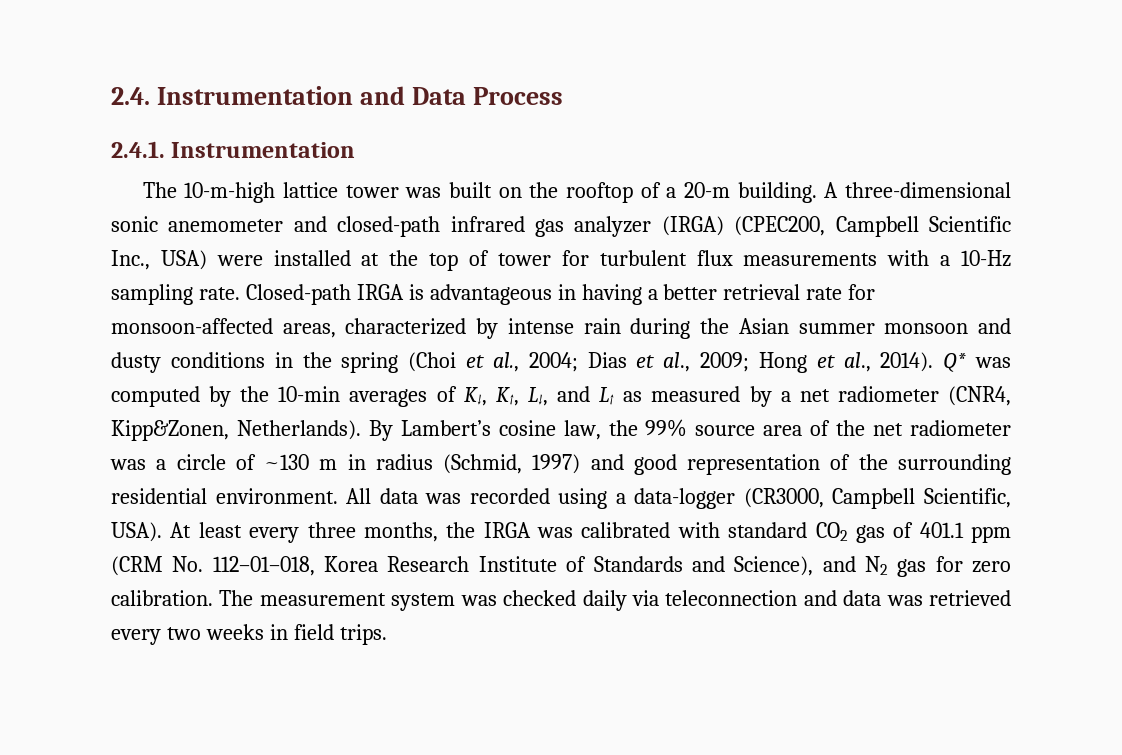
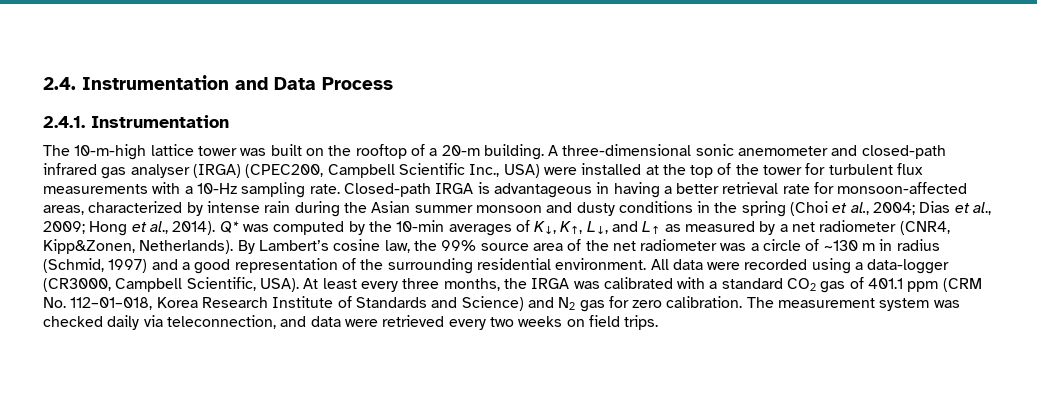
- A three-dimensional sonic anemometer and closed-path infrared gas analyzer (IRGA) (CPEC200, Campbell Scientific Inc., USA) were installed at the top of tower for turbulent flux measurements with a 10-Hz sampling rate.
+ A three-dimensional sonic anemometer and closed-path infrared gas analyser (IRGA) (CPEC200, Campbell Scientific Inc., USA) were installed at the top of the tower for turbulent flux measurements with a 10-Hz sampling rate.
- By Lambert’s cosine law, the 99% source area of the net radiometer was a circle of ~130 m in radius (Schmid, 1997) and good representation of the surrounding residential environment.
+ By Lambert’s cosine law, the 99% source area of the net radiometer was a circle of ~130 m in radius (Schmid, 1997) and a good representation of the surrounding residential environment.
- All data was recorded using a data-logger (CR3000, Campbell Scientific, USA).
+ All data were recorded using a data-logger (CR3000, Campbell Scientific, USA).
- At least every three months, the IRGA was calibrated with standard CO2 gas of 401.1 ppm (CRM No. 112–01–018, Korea Research Institute of Standards and Science), and N2 gas for zero calibration.
+ At least every three months, the IRGA was calibrated with a standard CO2 gas of 401.1 ppm (CRM No. 112–01–018, Korea Research Institute of Standards and Science) and N2 gas for zero calibration.
- The measurement system was checked daily via teleconnection and data was retrieved every two weeks in field trips.
+ The measurement system was checked daily via teleconnection, and data were retrieved every two weeks on field trips.

